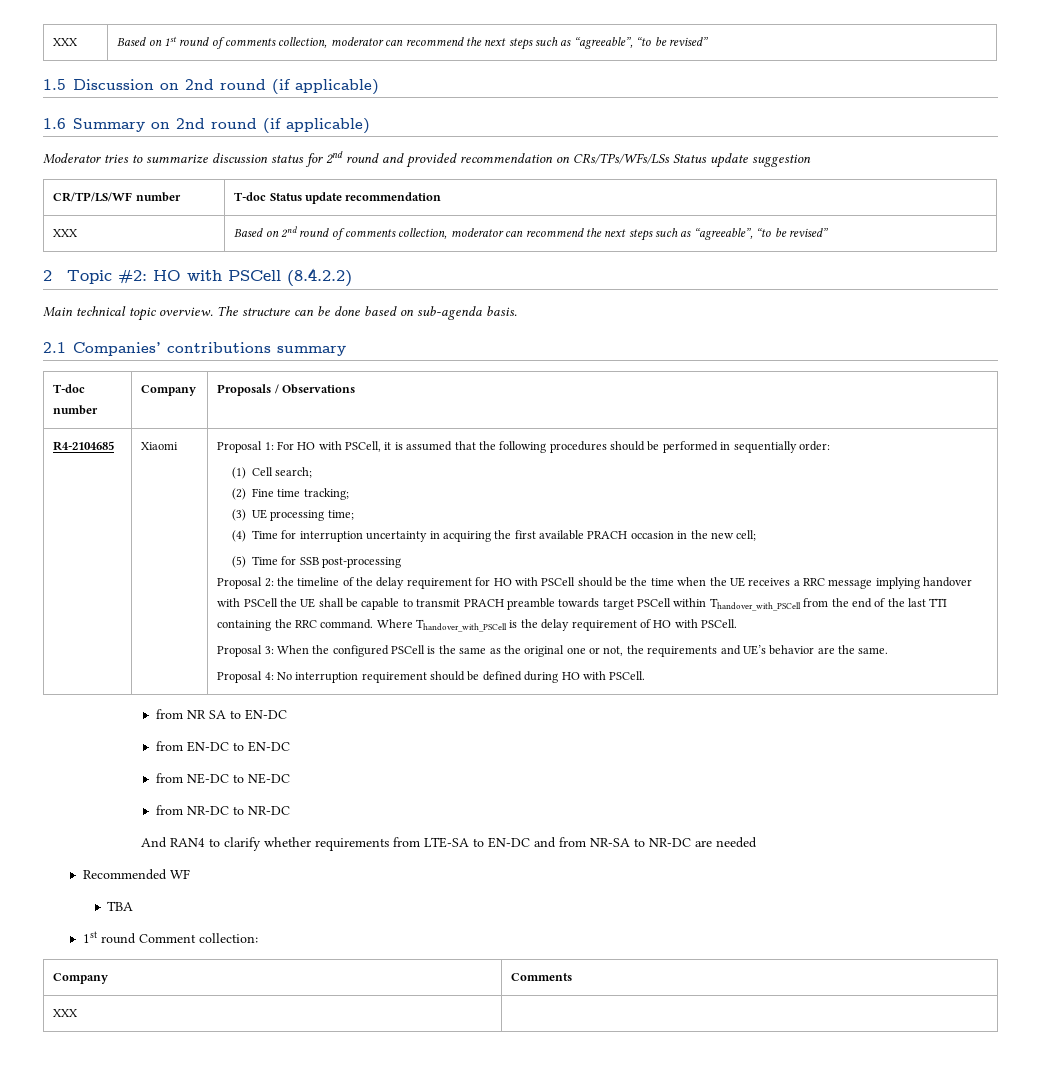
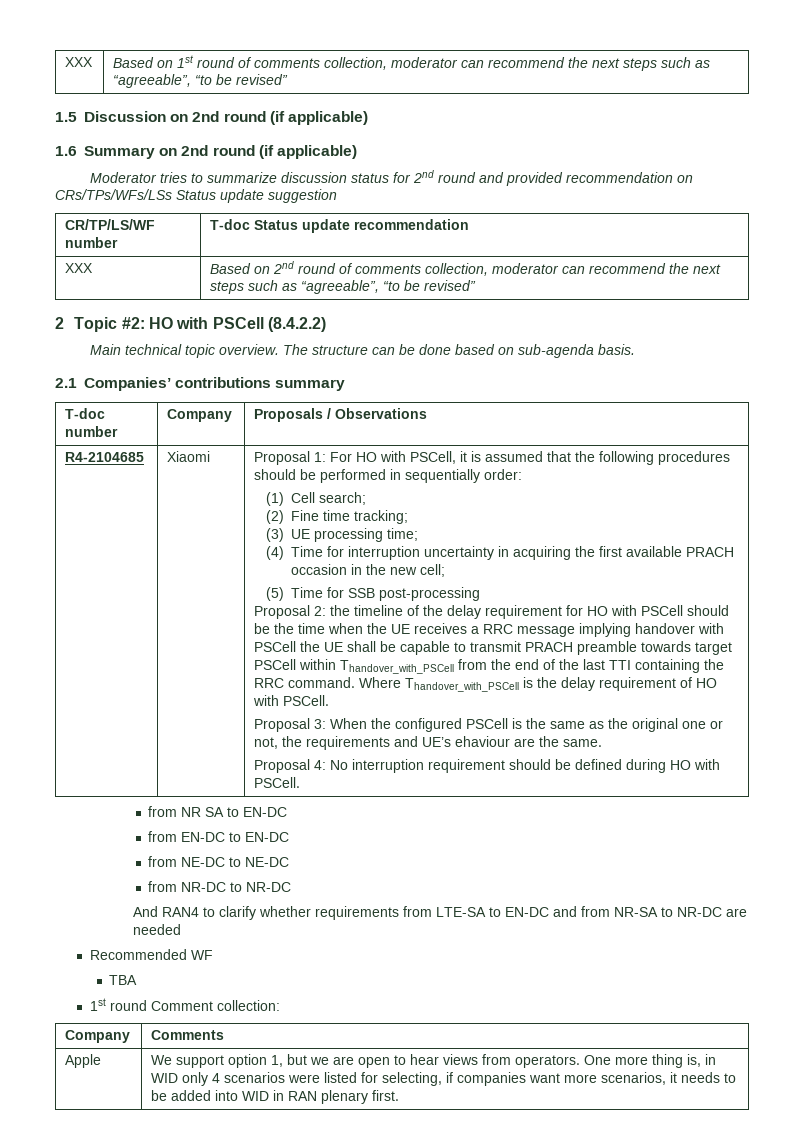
- Proposal 3: When the configured PSCell is the same as the original one or not, the requirements and UE’s behavior are the same.
+ Proposal 3: When the configured PSCell is the same as the original one or not, the requirements and UE’s ehaviour are the same.
  Company | Comments
- XXX
+ Apple | We support option 1, but we are open to hear views from operators. One more thing is, in WID only 4 scenarios were listed for selecting, if companies want more scenarios, it needs to be added into WID in RAN plenary first.

